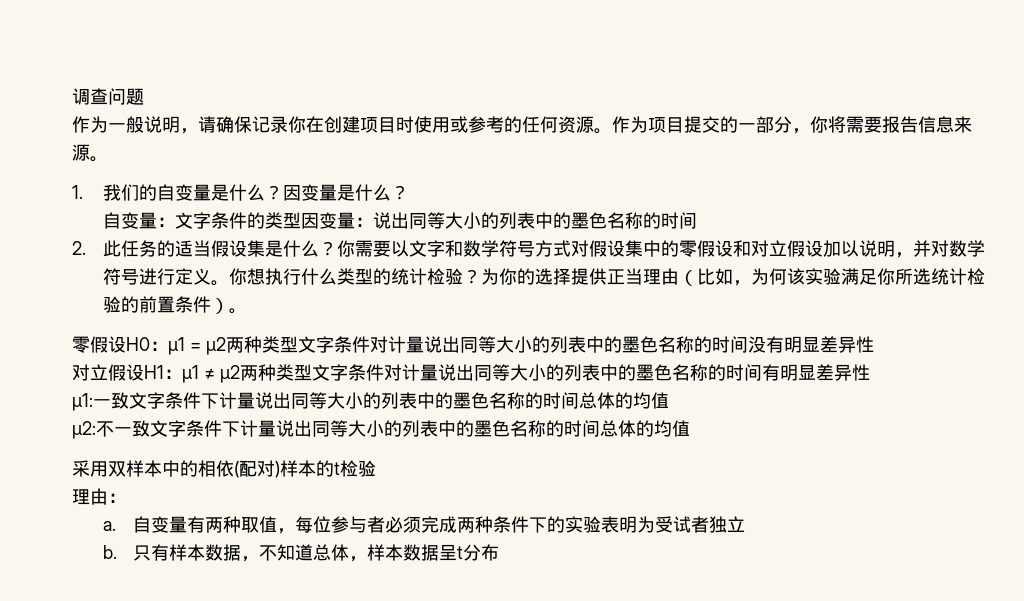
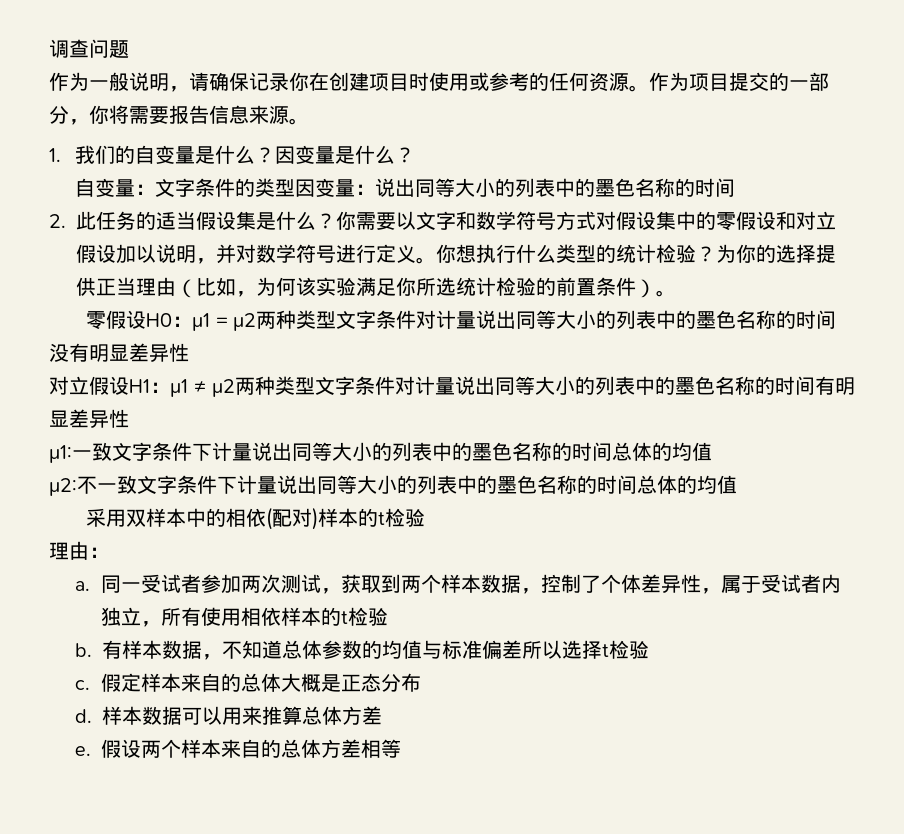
- 自变量有两种取值，每位参与者必须完成两种条件下的实验表明为受试者独立
+ 同一受试者参加两次测试，获取到两个样本数据，控制了个体差异性，属于受试者内独立，所有使用相依样本的t检验
- 只有样本数据，不知道总体，样本数据呈t分布
+ 有样本数据，不知道总体参数的均值与标准偏差所以选择t检验
+ c.假定样本来自的总体大概是正态分布
+ d.样本数据可以用来推算总体方差
+ e.假设两个样本来自的总体方差相等

